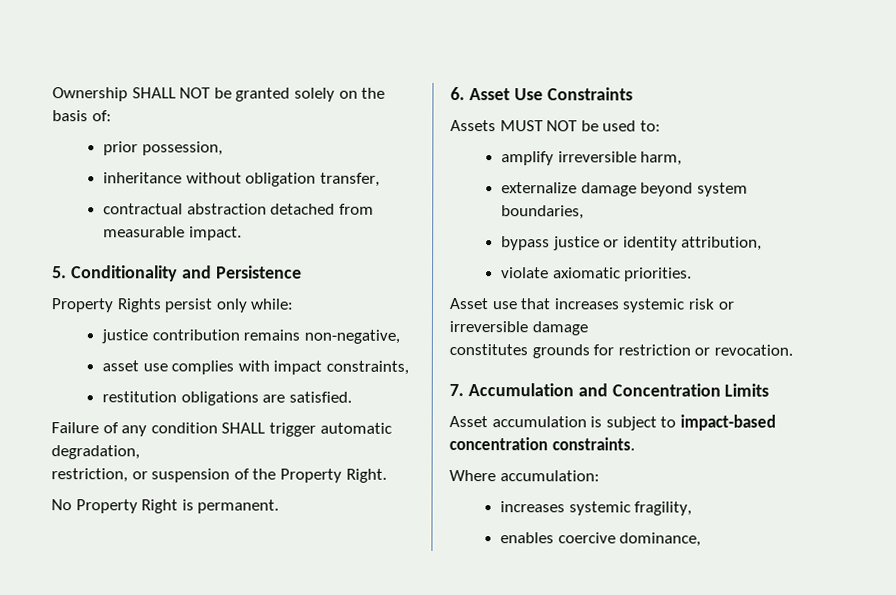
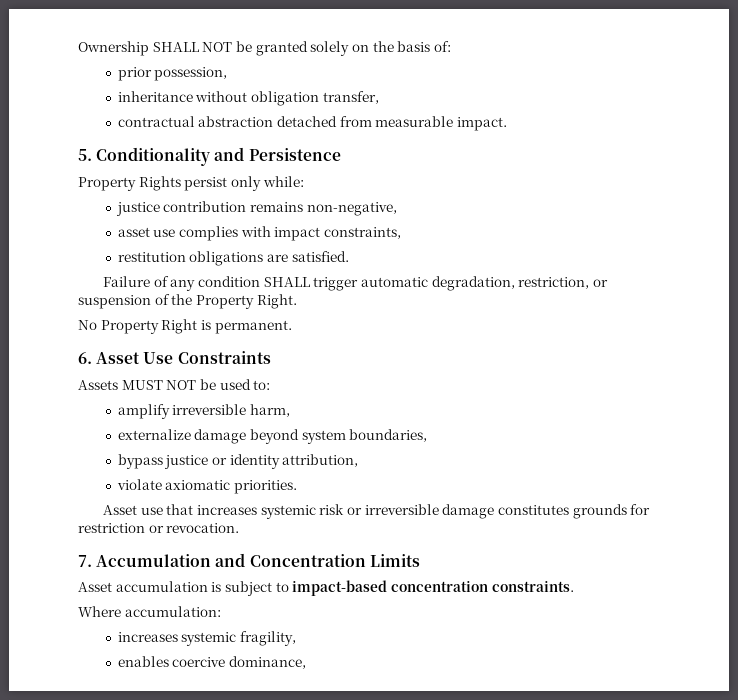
- Failure of any condition SHALL trigger automatic degradation,
- restriction, or suspension of the Property Right.
+ Failure of any condition SHALL trigger automatic degradation, restriction, or suspension of the Property Right.
- Asset use that increases systemic risk or irreversible damage
- constitutes grounds for restriction or revocation.
+ Asset use that increases systemic risk or irreversible damage constitutes grounds for restriction or revocation.

